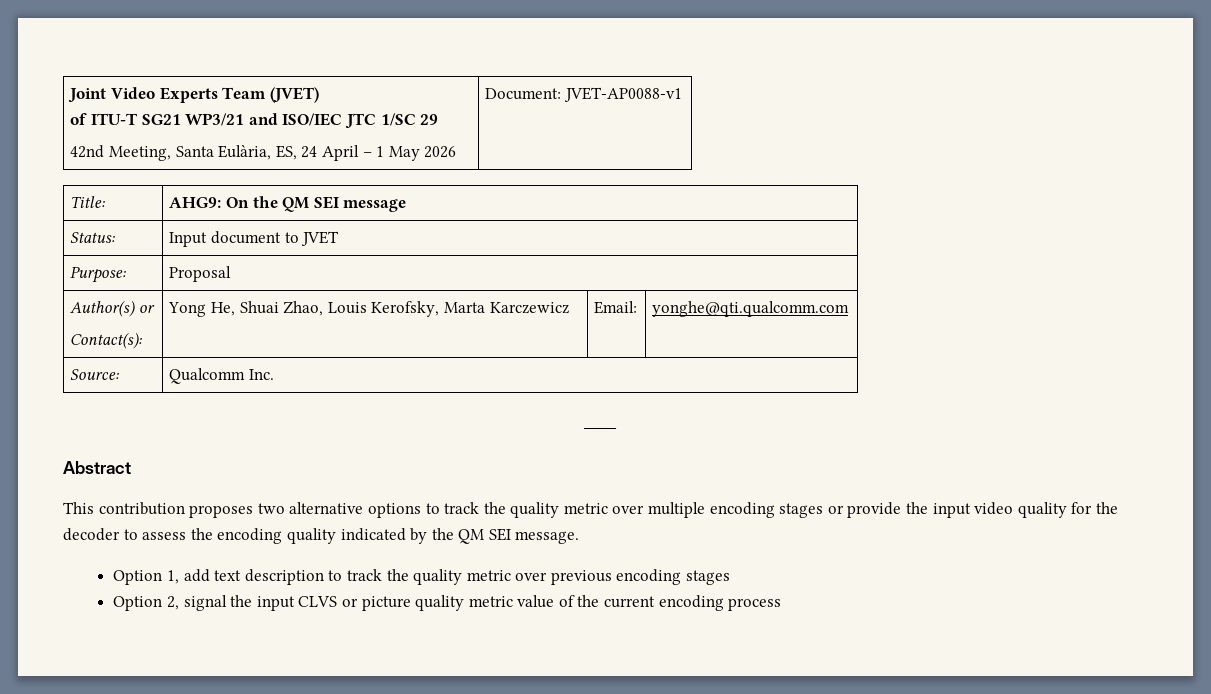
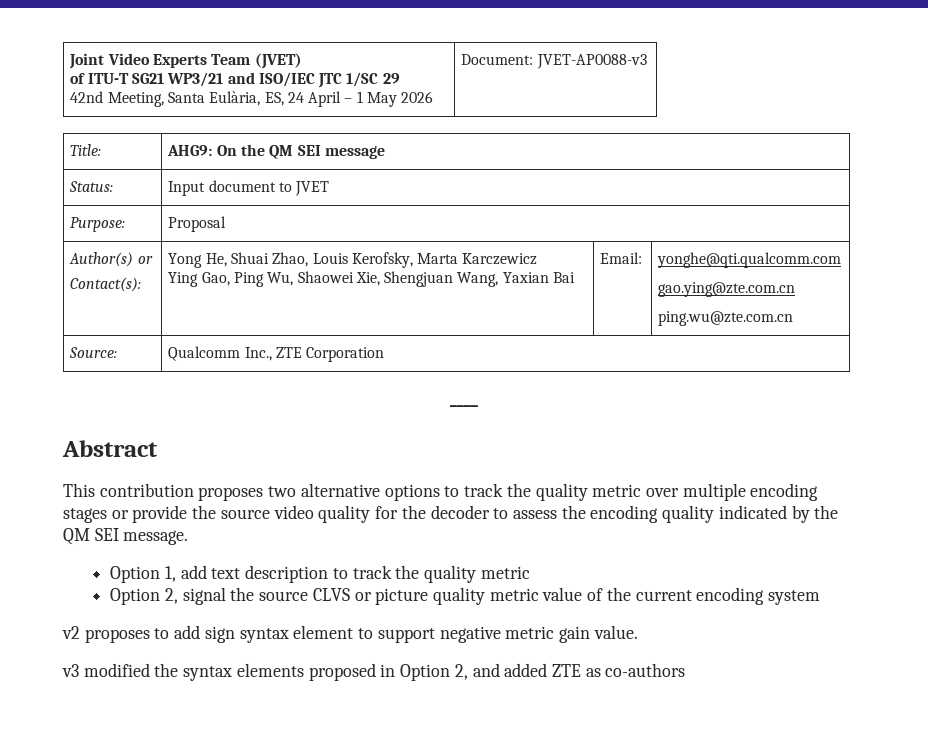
  Joint Video Experts Team (JVET)
  of ITU-T SG21 WP3/21 and ISO/IEC JTC 1/SC 29
- 42nd Meeting, Santa Eulària, ES, 24 April – 1 May 2026 | Document: JVET-AP0088-v1
+ 42nd Meeting, Santa Eulària, ES, 24 April – 1 May 2026 | Document: JVET-AP0088-v3
  Author(s) or
- Contact(s): | Yong He, Shuai Zhao, Louis Kerofsky, Marta Karczewicz | Email: | yonghe@qti.qualcomm.com
+ Contact(s): | Yong He, Shuai Zhao, Louis Kerofsky, Marta Karczewicz
+ Ying Gao, Ping Wu, Shaowei Xie, Shengjuan Wang, Yaxian Bai | Email: | yonghe@qti.qualcomm.com
+ gao.ying@zte.com.cn
+ ping.wu@zte.com.cn
- Source: | Qualcomm Inc.
+ Source: | Qualcomm Inc., ZTE Corporation
- This contribution proposes two alternative options to track the quality metric over multiple encoding stages or provide the input video quality for the decoder to assess the encoding quality indicated by the QM SEI message.
+ This contribution proposes two alternative options to track the quality metric over multiple encoding stages or provide the source video quality for the decoder to assess the encoding quality indicated by the QM SEI message.
- Option 1, add text description to track the quality metric over previous encoding stages
+ Option 1, add text description to track the quality metric
- Option 2, signal the input CLVS or picture quality metric value of the current encoding process
+ Option 2, signal the source CLVS or picture quality metric value of the current encoding system
+ v2 proposes to add sign syntax element to support negative metric gain value.
+ v3 modified the syntax elements proposed in Option 2, and added ZTE as co-authors

